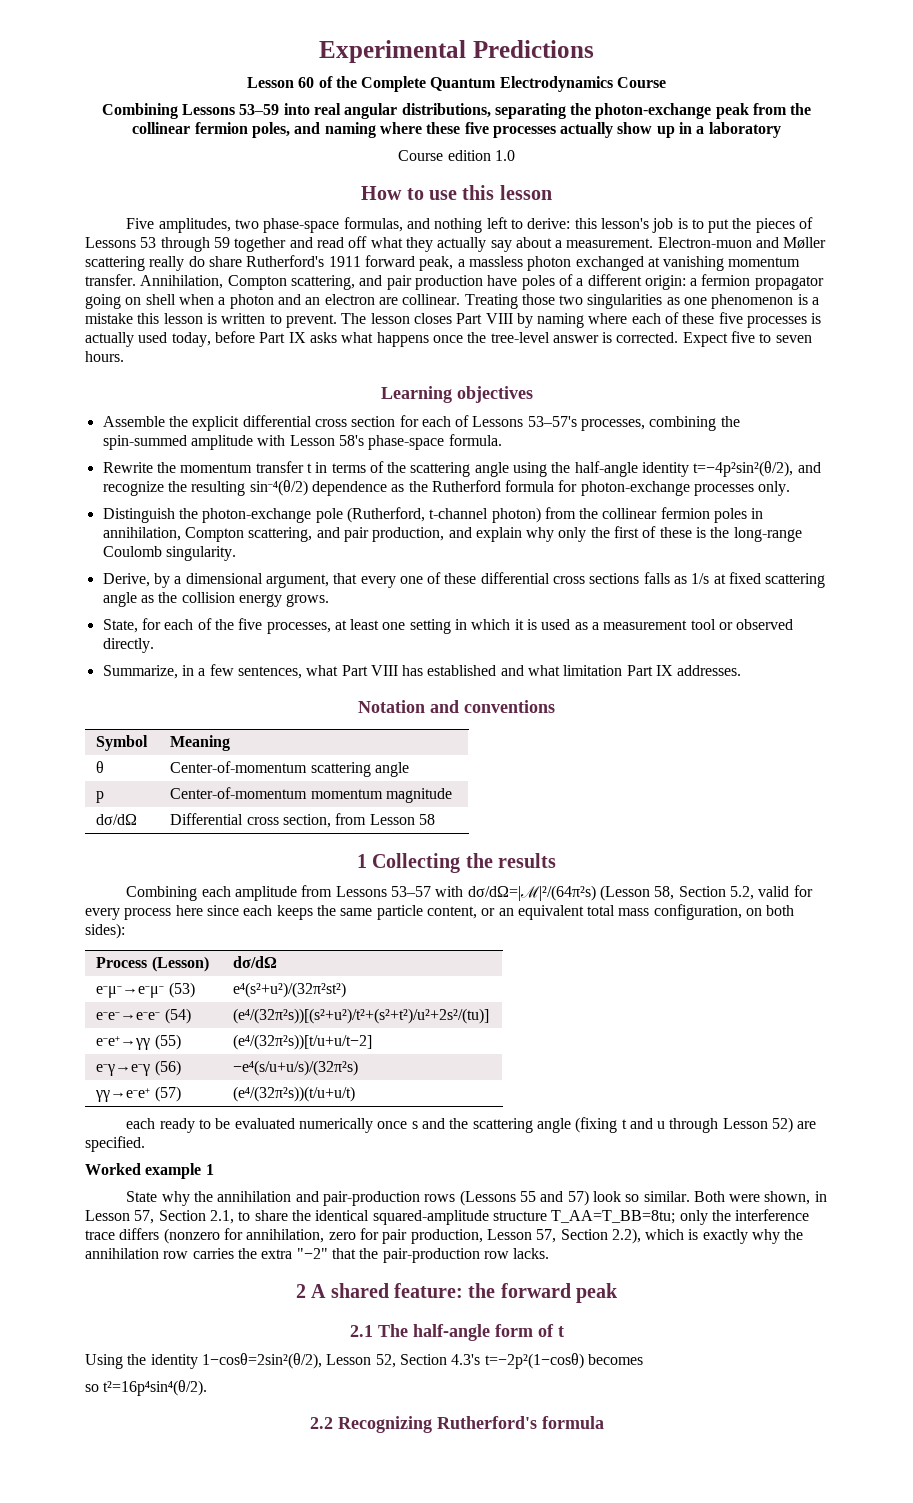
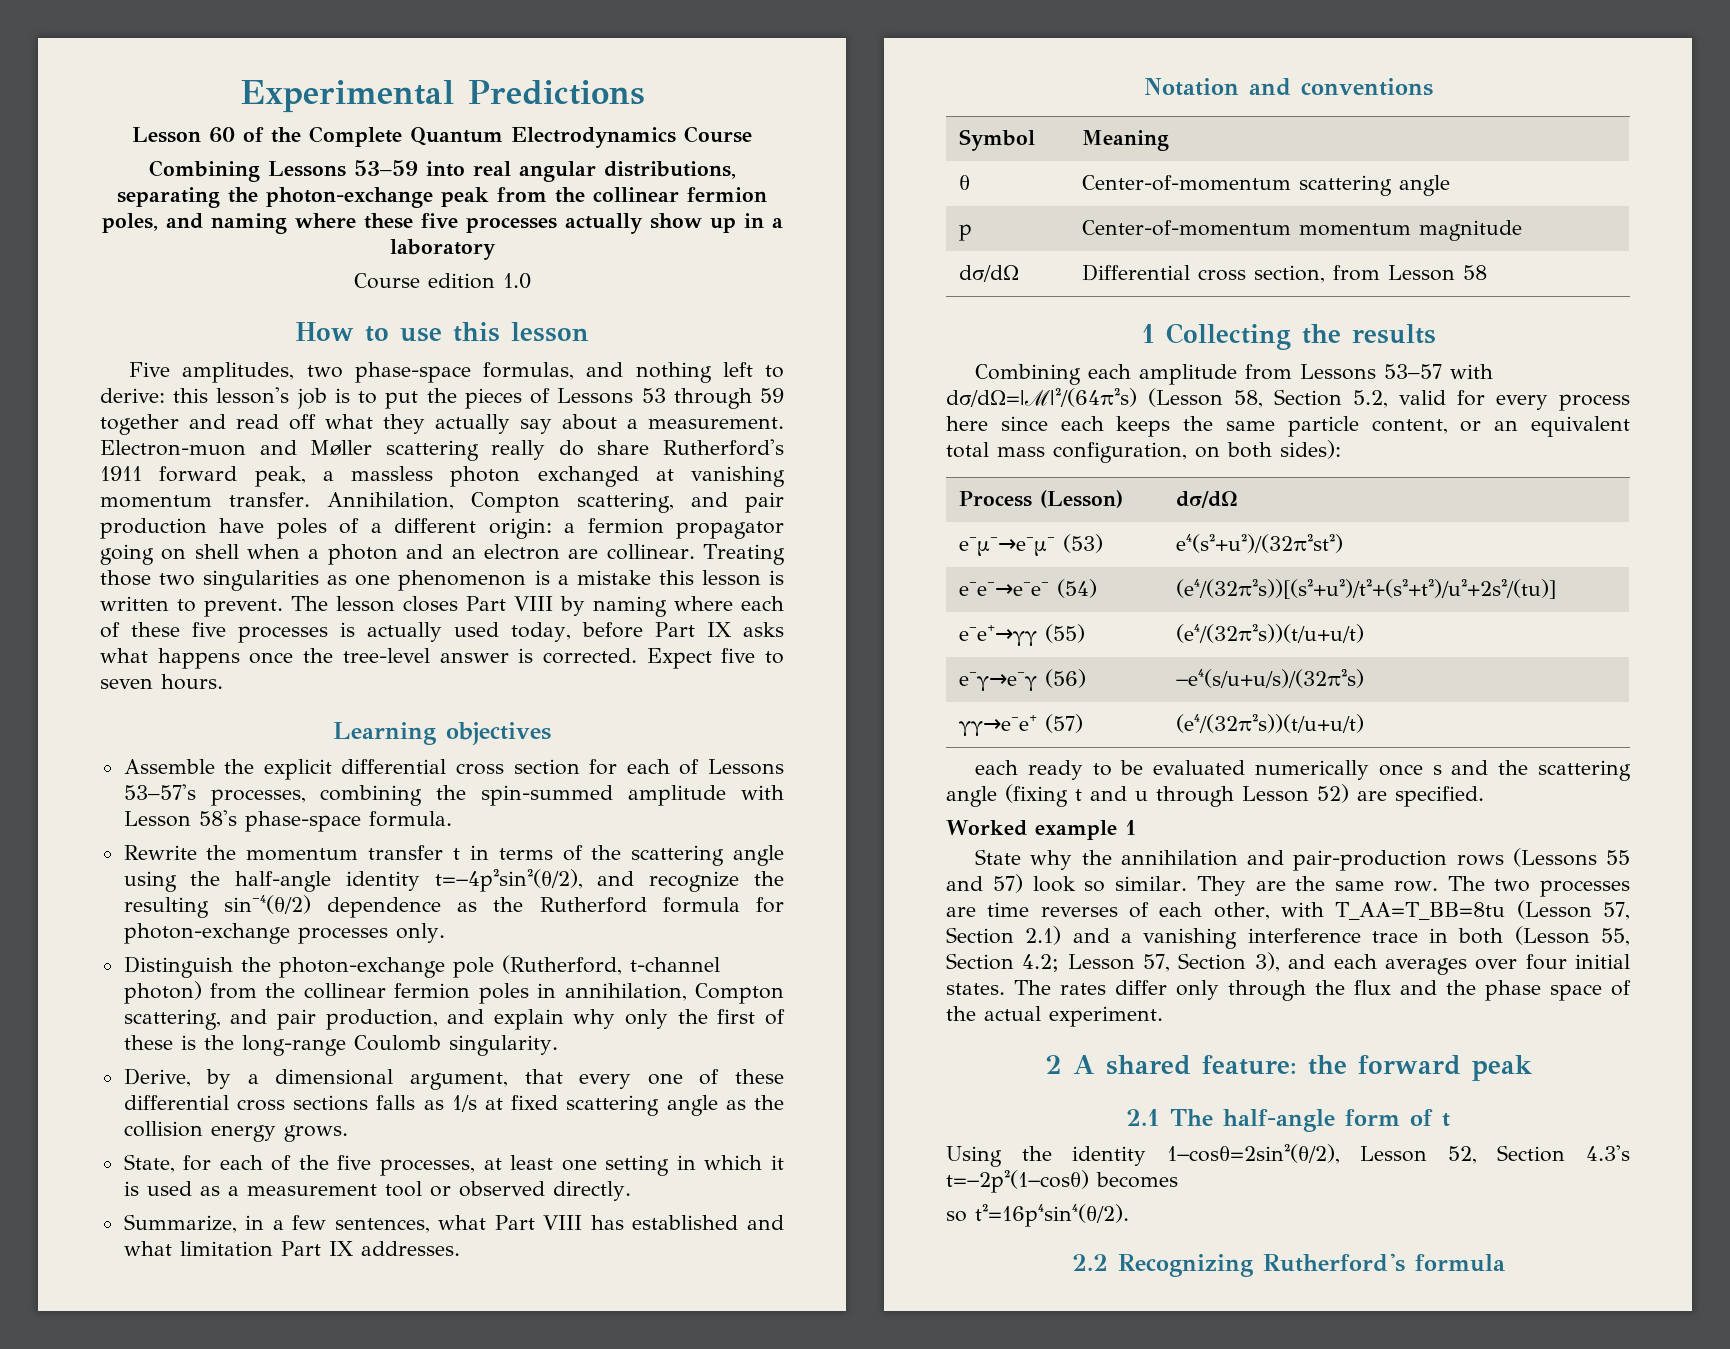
- e⁻e⁺→γγ (55) | (e⁴/(32π²s))[t/u+u/t−2]
+ e⁻e⁺→γγ (55) | (e⁴/(32π²s))(t/u+u/t)
- Both were shown, in Lesson 57, Section 2.1, to share the identical squared-amplitude structure T_AA=T_BB=8tu; only the interference trace differs (nonzero for annihilation, zero for pair production, Lesson 57, Section 2.2), which is exactly why the annihilation row carries the extra "−2" that the pair-production row lacks.
+ They are the same row. The two processes are time reverses of each other, with T_AA=T_BB=8tu (Lesson 57, Section 2.1) and a vanishing interference trace in both (Lesson 55, Section 4.2; Lesson 57, Section 3), and each averages over four initial states. The rates differ only through the flux and the phase space of the actual experiment.

